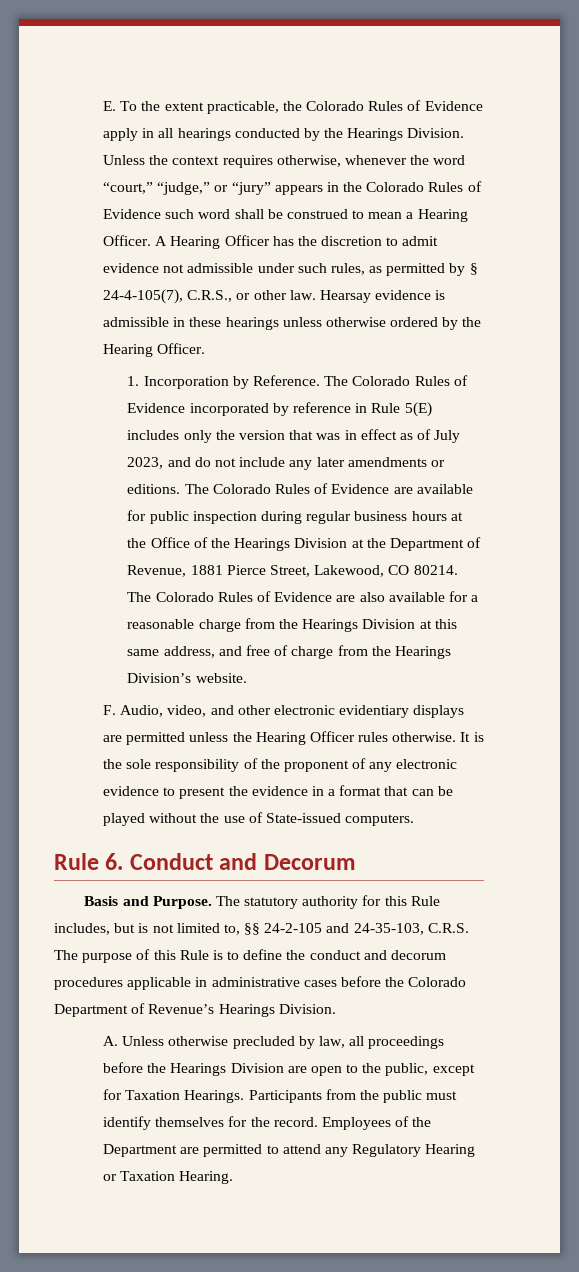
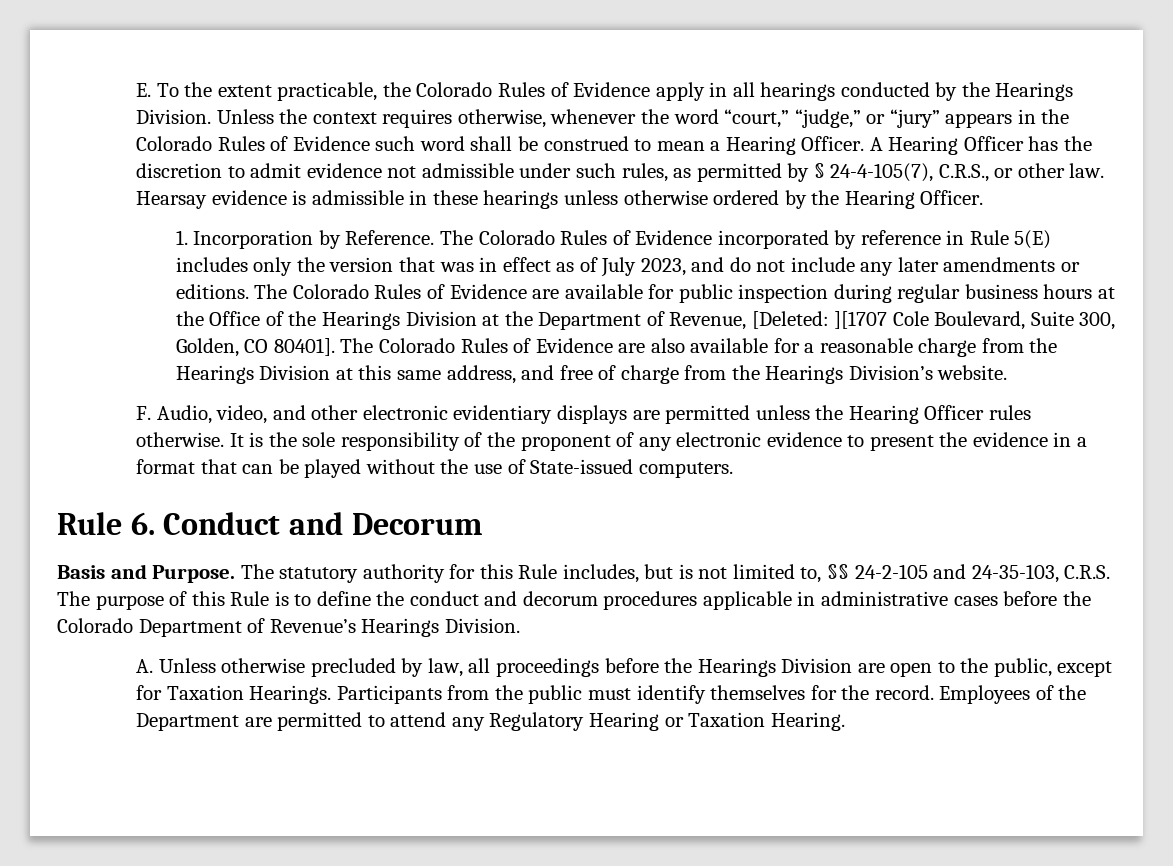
- The Colorado Rules of Evidence are available for public inspection during regular business hours at the Office of the Hearings Division at the Department of Revenue, 1881 Pierce Street, Lakewood, CO 80214.
+ The Colorado Rules of Evidence are available for public inspection during regular business hours at the Office of the Hearings Division at the Department of Revenue, [Deleted: ][1707 Cole Boulevard, Suite 300, Golden, CO 80401].

